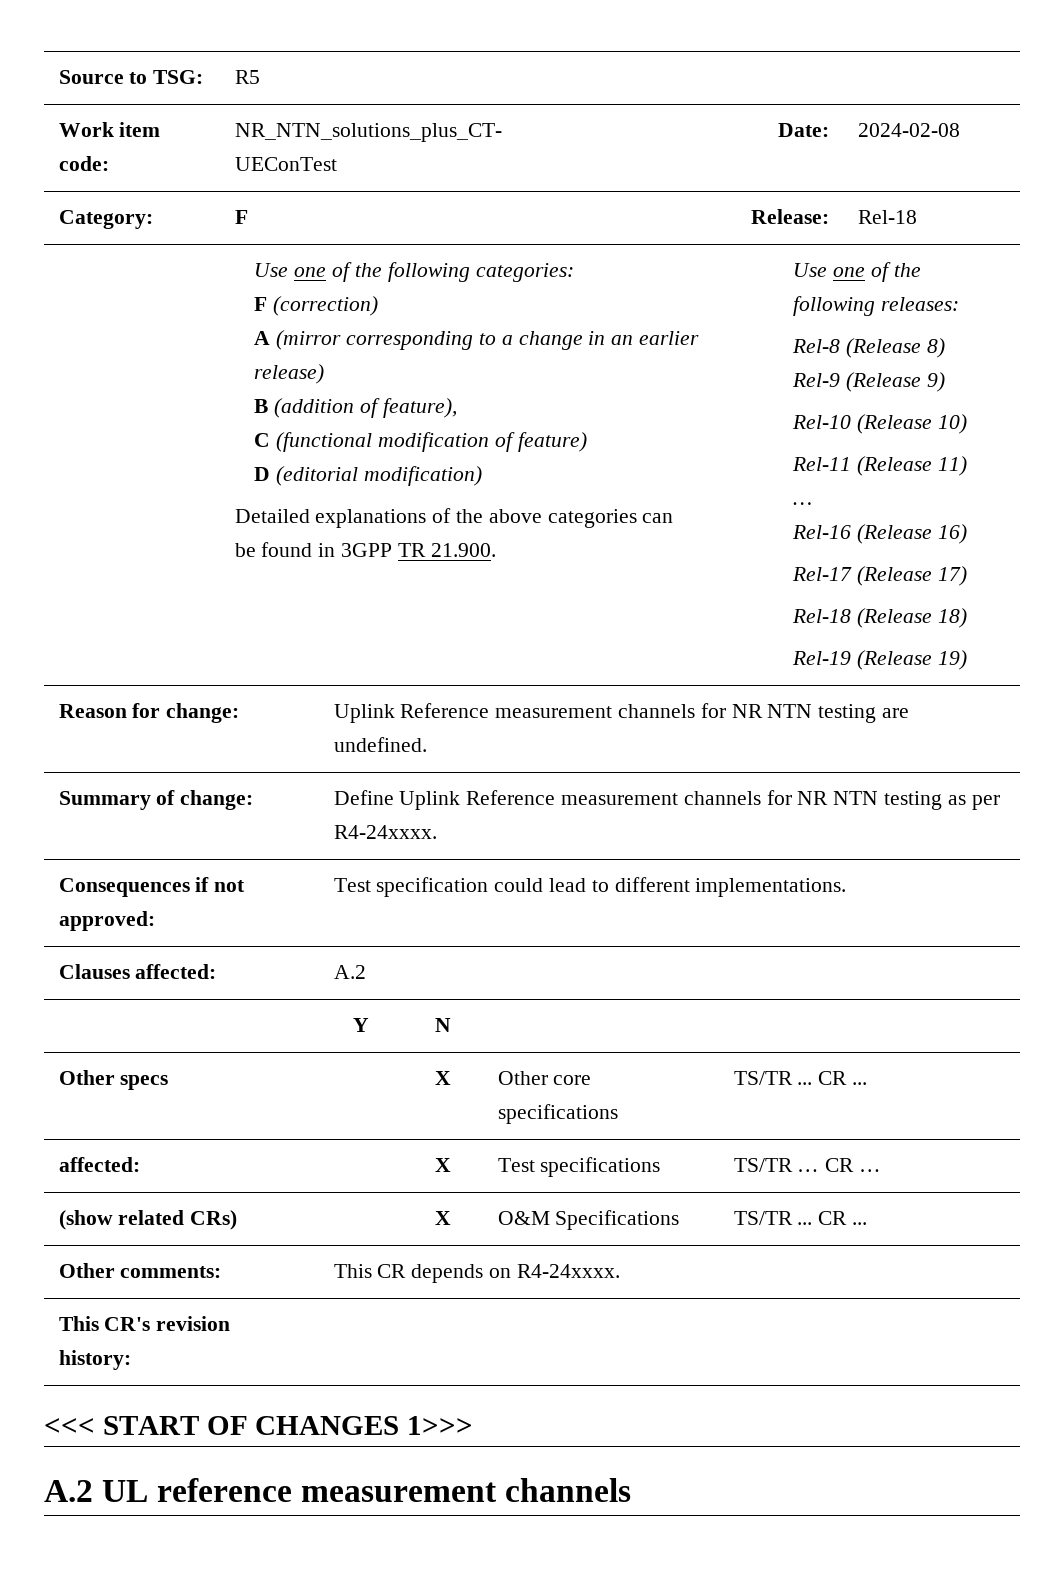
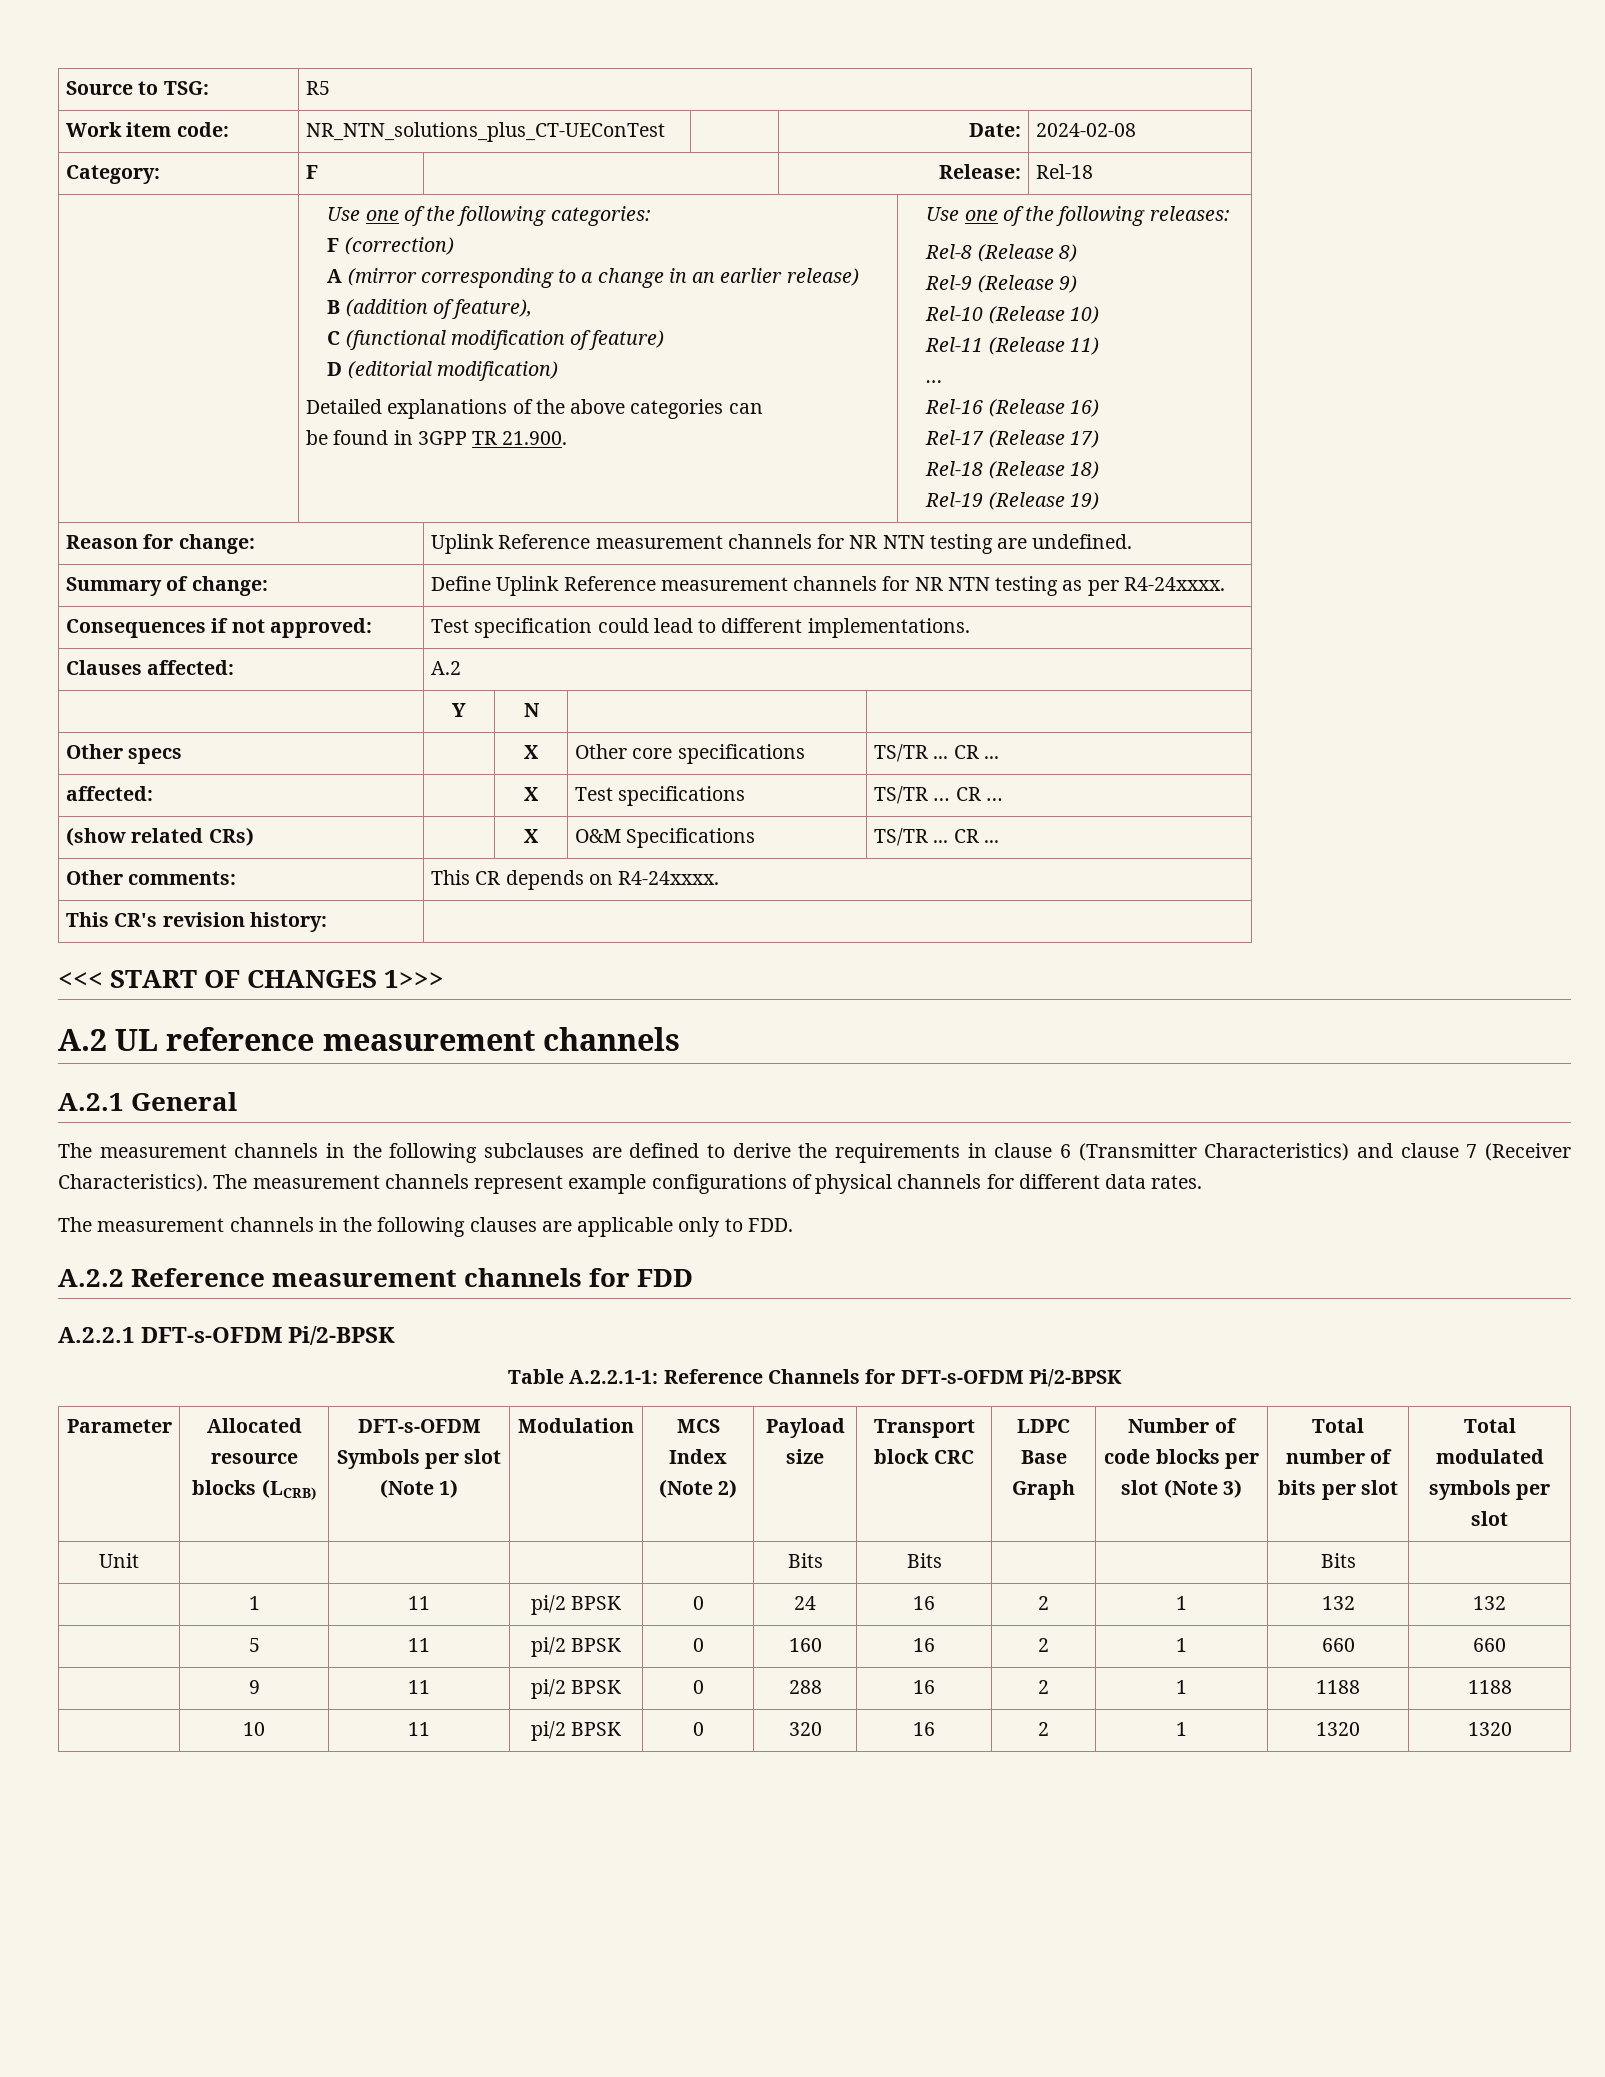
+ A.2.1 General
+ The measurement channels in the following subclauses are defined to derive the requirements in clause 6 (Transmitter Characteristics) and clause 7 (Receiver Characteristics). The measurement channels represent example configurations of physical channels for different data rates.
+ The measurement channels in the following clauses are applicable only to FDD.
+ A.2.2 Reference measurement channels for FDD
+ A.2.2.1 DFT-s-OFDM Pi/2-BPSK
+ Table A.2.2.1-1: Reference Channels for DFT-s-OFDM Pi/2-BPSK
+ Parameter | Allocated resource blocks (LCRB) | DFT-s-OFDM Symbols per slot (Note 1) | Modulation | MCS Index (Note 2) | Payload size | Transport block CRC | LDPC Base Graph | Number of code blocks per slot (Note 3) | Total number of bits per slot | Total modulated symbols per slot
+ Unit | | | | | Bits | Bits | | | Bits |
+ | 1 | 11 | pi/2 BPSK | 0 | 24 | 16 | 2 | 1 | 132 | 132
+ | 5 | 11 | pi/2 BPSK | 0 | 160 | 16 | 2 | 1 | 660 | 660
+ | 9 | 11 | pi/2 BPSK | 0 | 288 | 16 | 2 | 1 | 1188 | 1188
+ | 10 | 11 | pi/2 BPSK | 0 | 320 | 16 | 2 | 1 | 1320 | 1320

